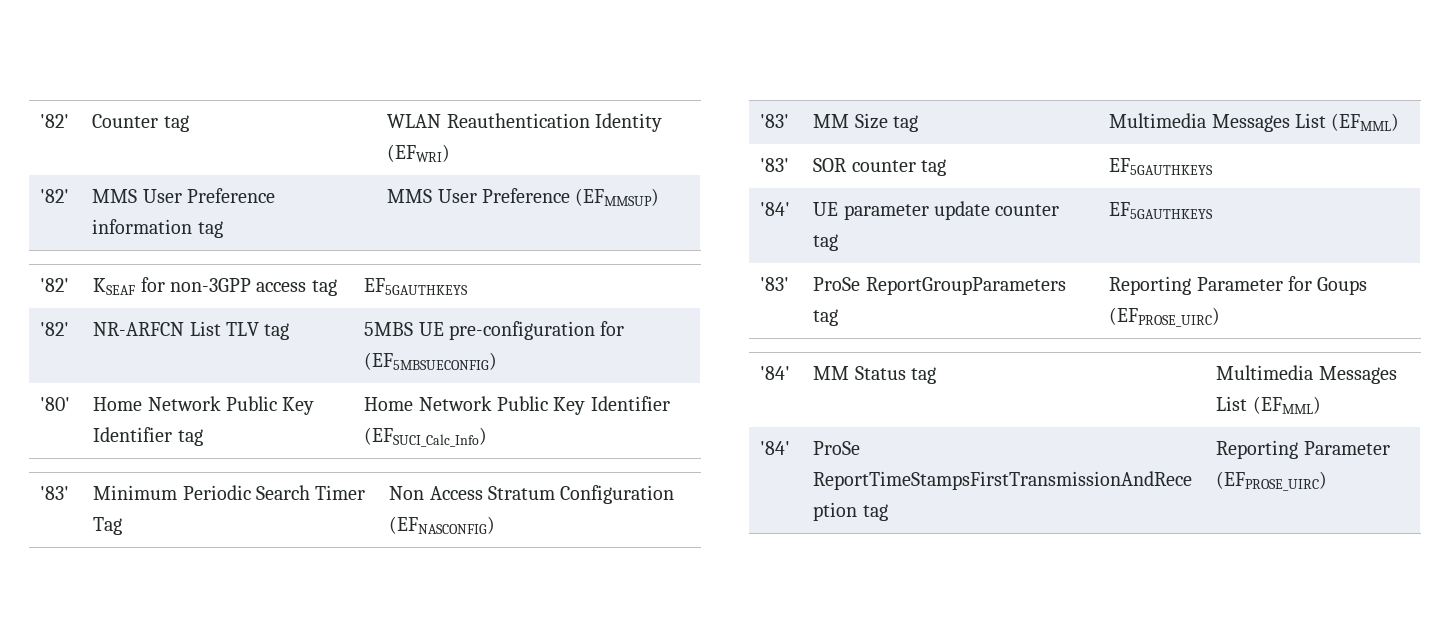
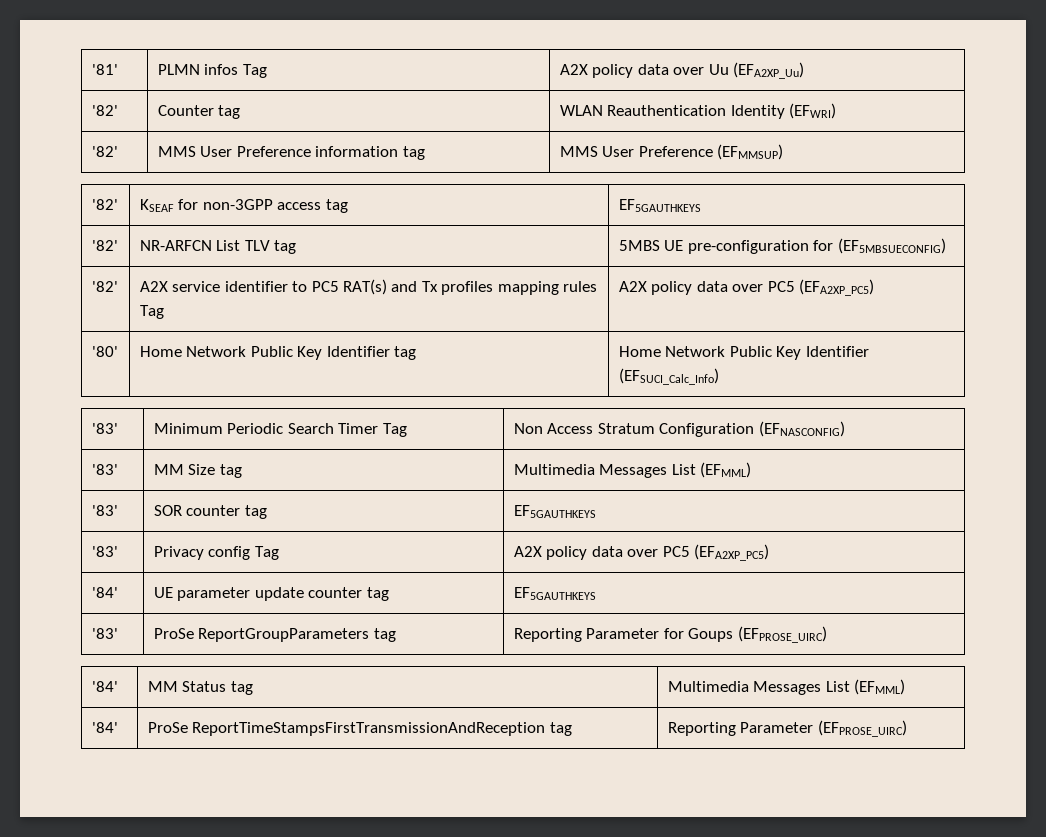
+ '81' | PLMN infos Tag | A2X policy data over Uu (EFA2XP_Uu)
+ '82' | A2X service identifier to PC5 RAT(s) and Tx profiles mapping rules Tag | A2X policy data over PC5 (EFA2XP_PC5)
+ '83' | Privacy config Tag | A2X policy data over PC5 (EFA2XP_PC5)

